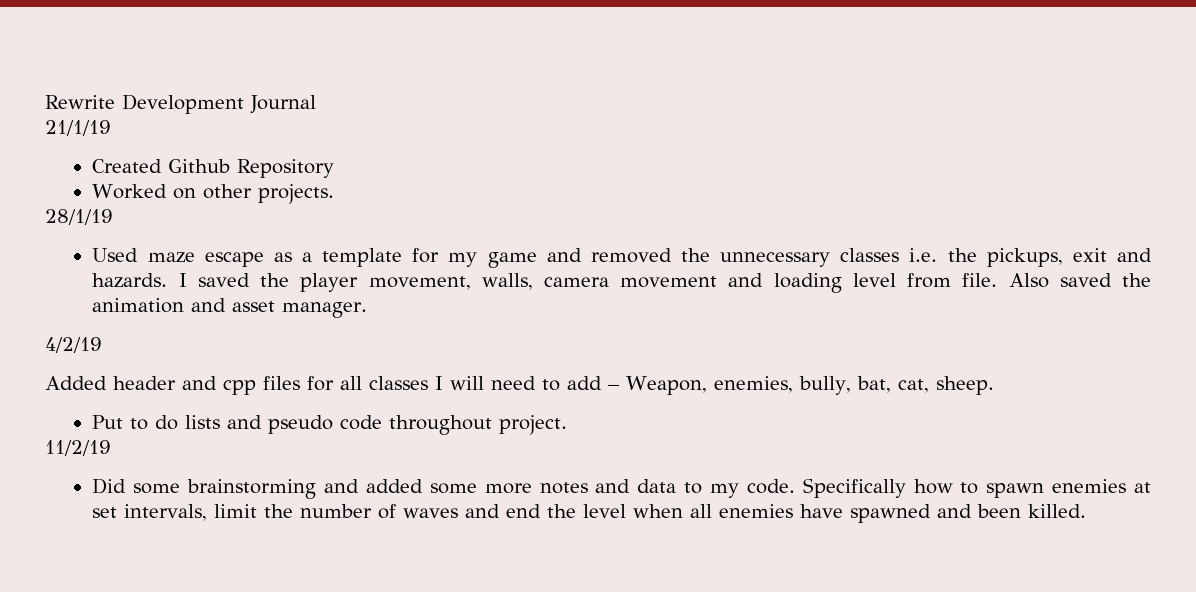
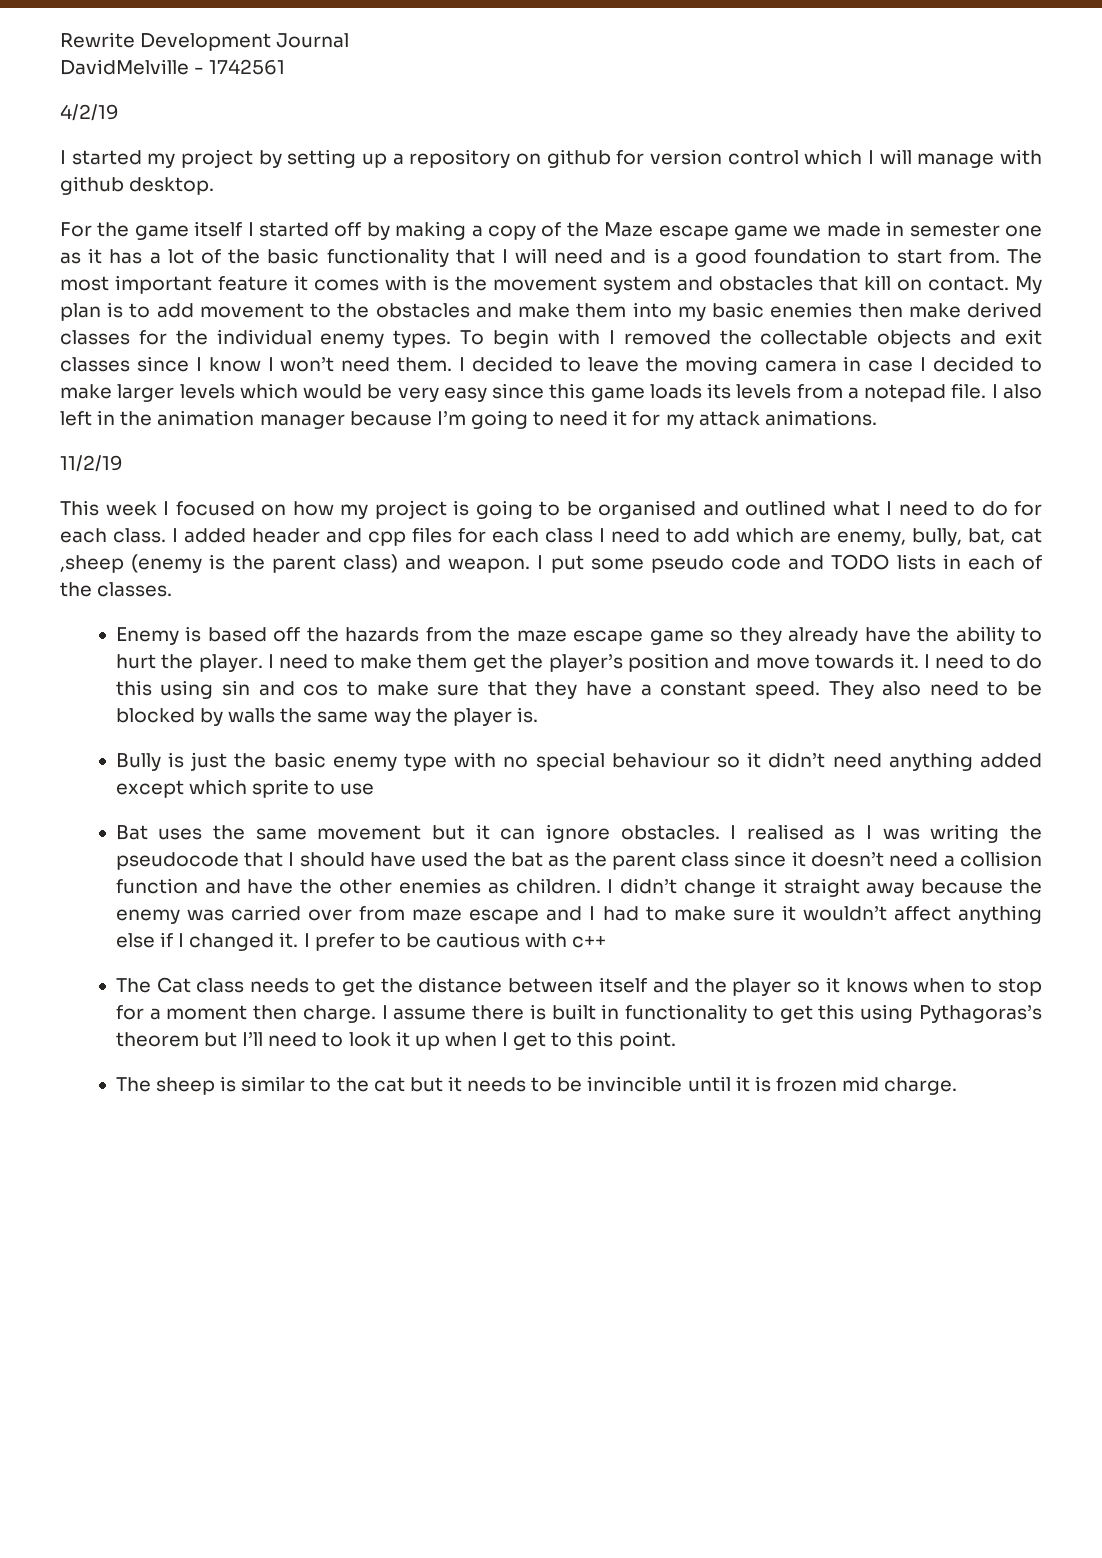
- 21/1/19
- Created Github Repository
- Worked on other projects.
- 28/1/19
- Used maze escape as a template for my game and removed the unnecessary classes i.e. the pickups, exit and hazards. I saved the player movement, walls, camera movement and loading level from file. Also saved the animation and asset manager.
+ DavidMelville - 1742561
  4/2/19
- Added header and cpp files for all classes I will need to add – Weapon, enemies, bully, bat, cat, sheep.
- Put to do lists and pseudo code throughout project.
+ I started my project by setting up a repository on github for version control which I will manage with github desktop.
+ For the game itself I started off by making a copy of the Maze escape game we made in semester one as it has a lot of the basic functionality that I will need and is a good foundation to start from. The most important feature it comes with is the movement system and obstacles that kill on contact. My plan is to add movement to the obstacles and make them into my basic enemies then make derived classes for the individual enemy types. To begin with I removed the collectable objects and exit classes since I know I won’t need them. I decided to leave the moving camera in case I decided to make larger levels which would be very easy since this game loads its levels from a notepad file. I also left in the animation manager because I’m going to need it for my attack animations.
  11/2/19
- Did some brainstorming and added some more notes and data to my code. Specifically how to spawn enemies at set intervals, limit the number of waves and end the level when all enemies have spawned and been killed.
+ This week I focused on how my project is going to be organised and outlined what I need to do for each class. I added header and cpp files for each class I need to add which are enemy, bully, bat, cat ,sheep (enemy is the parent class) and weapon. I put some pseudo code and TODO lists in each of the classes.
+ Enemy is based off the hazards from the maze escape game so they already have the ability to hurt the player. I need to make them get the player’s position and move towards it. I need to do this using sin and cos to make sure that they have a constant speed. They also need to be blocked by walls the same way the player is.
+ Bully is just the basic enemy type with no special behaviour so it didn’t need anything added except which sprite to use
+ Bat uses the same movement but it can ignore obstacles. I realised as I was writing the pseudocode that I should have used the bat as the parent class since it doesn’t need a collision function and have the other enemies as children. I didn’t change it straight away because the enemy was carried over from maze escape and I had to make sure it wouldn’t affect anything else if I changed it. I prefer to be cautious with c++
+ The Cat class needs to get the distance between itself and the player so it knows when to stop for a moment then charge. I assume there is built in functionality to get this using Pythagoras’s theorem but I’ll need to look it up when I get to this point.
+ The sheep is similar to the cat but it needs to be invincible until it is frozen mid charge.

